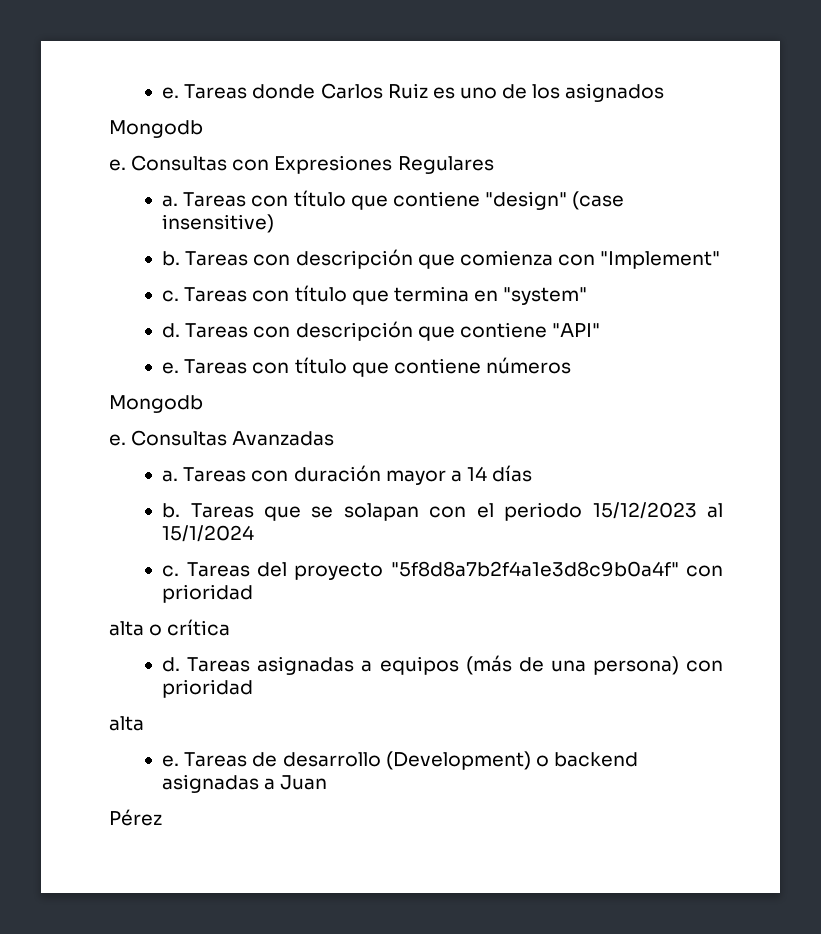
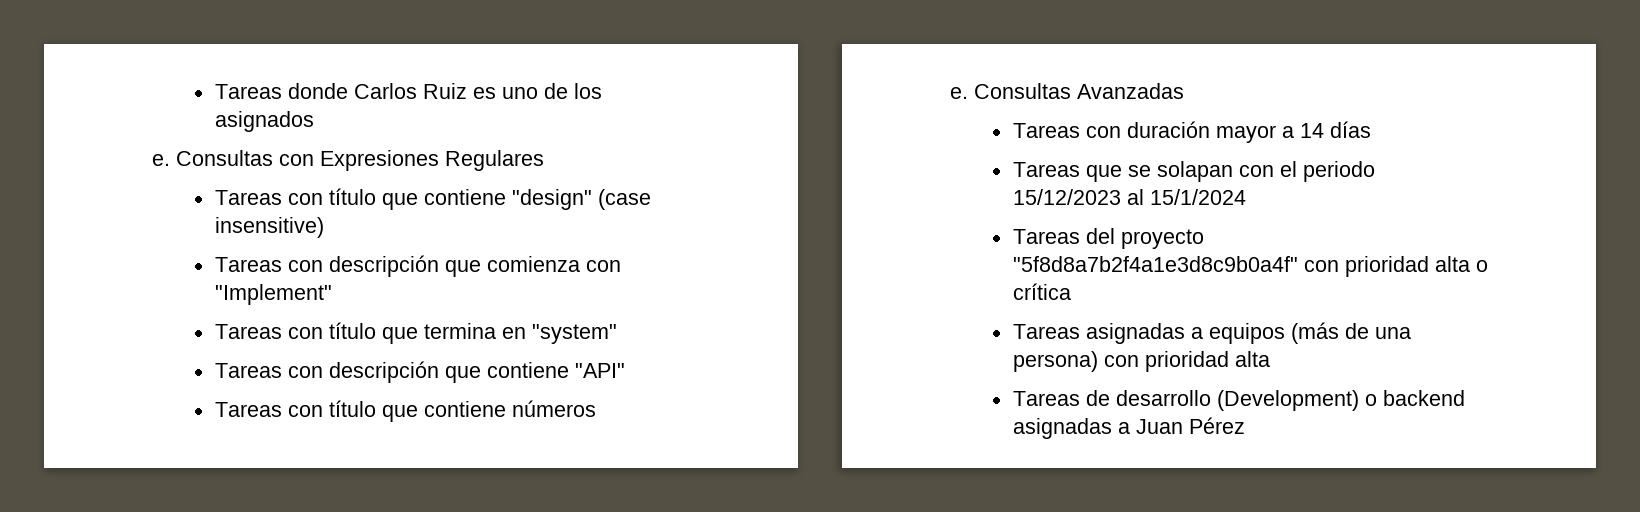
- e. Tareas donde Carlos Ruiz es uno de los asignados
- Mongodb
+ Tareas donde Carlos Ruiz es uno de los asignados
  Consultas con Expresiones Regulares
- a. Tareas con título que contiene "design" (case insensitive)
- b. Tareas con descripción que comienza con "Implement"
- c. Tareas con título que termina en "system"
- d. Tareas con descripción que contiene "API"
- e. Tareas con título que contiene números
- Mongodb
+ Tareas con título que contiene "design" (case insensitive)
+ Tareas con descripción que comienza con "Implement"
+ Tareas con título que termina en "system"
+ Tareas con descripción que contiene "API"
+ Tareas con título que contiene números
  Consultas Avanzadas
- a. Tareas con duración mayor a 14 días
- b. Tareas que se solapan con el periodo 15/12/2023 al 15/1/2024
- c. Tareas del proyecto "5f8d8a7b2f4a1e3d8c9b0a4f" con prioridad
- alta o crítica
- d. Tareas asignadas a equipos (más de una persona) con prioridad
- alta
- e. Tareas de desarrollo (Development) o backend asignadas a Juan
- Pérez
+ Tareas con duración mayor a 14 días
+ Tareas que se solapan con el periodo 15/12/2023 al 15/1/2024
+ Tareas del proyecto "5f8d8a7b2f4a1e3d8c9b0a4f" con prioridad alta o crítica
+ Tareas asignadas a equipos (más de una persona) con prioridad alta
+ Tareas de desarrollo (Development) o backend asignadas a Juan Pérez

